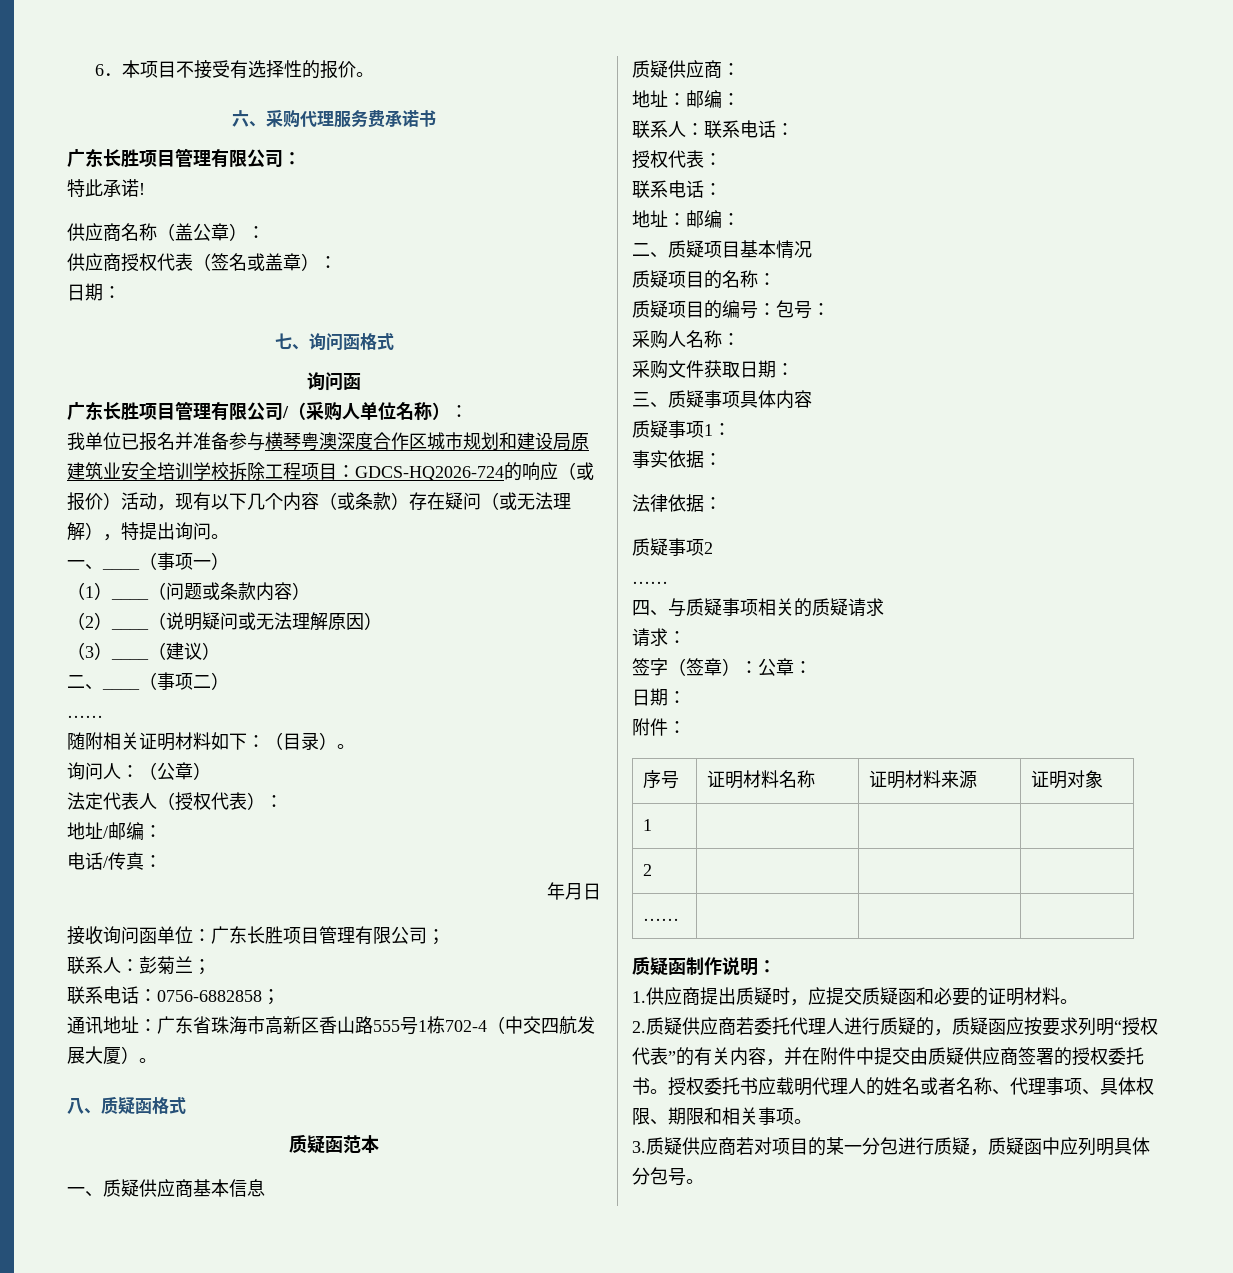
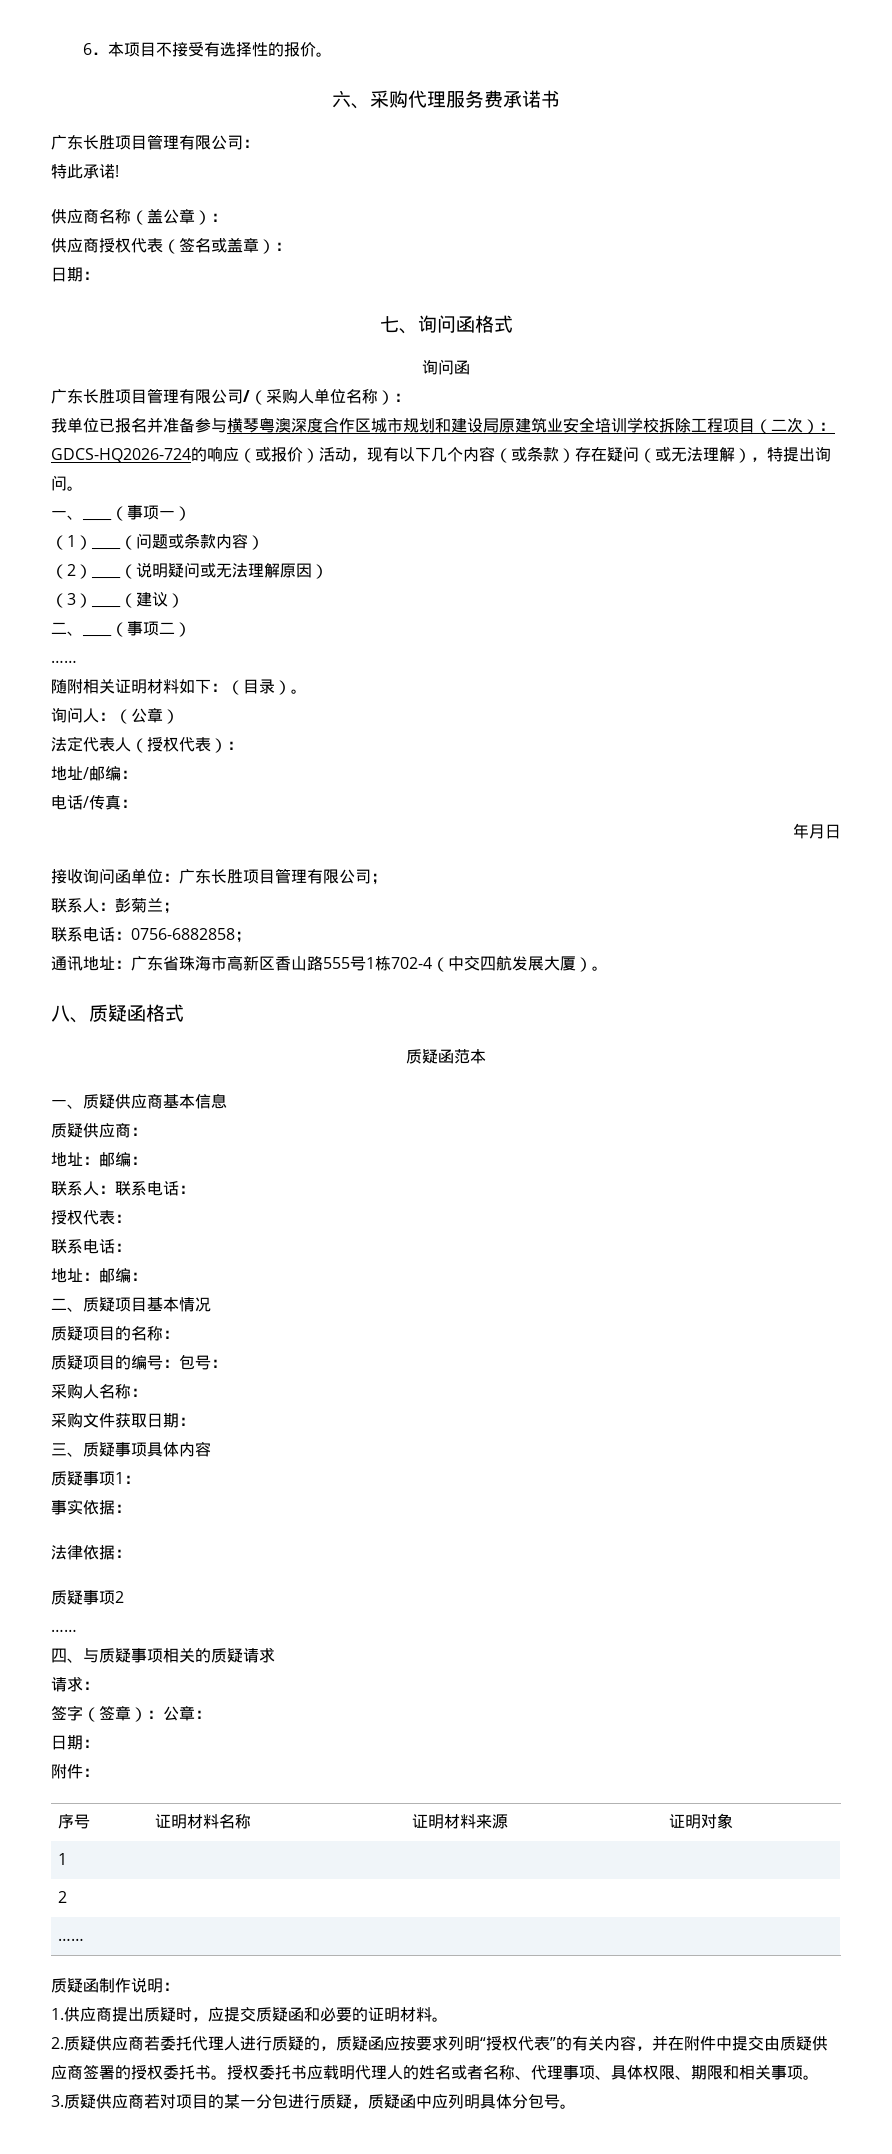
- 我单位已报名并准备参与横琴粤澳深度合作区城市规划和建设局原建筑业安全培训学校拆除工程项目：GDCS-HQ2026-724的响应（或报价）活动，现有以下几个内容（或条款）存在疑问（或无法理解），特提出询问。
+ 我单位已报名并准备参与横琴粤澳深度合作区城市规划和建设局原建筑业安全培训学校拆除工程项目（二次）：GDCS-HQ2026-724的响应（或报价）活动，现有以下几个内容（或条款）存在疑问（或无法理解），特提出询问。

